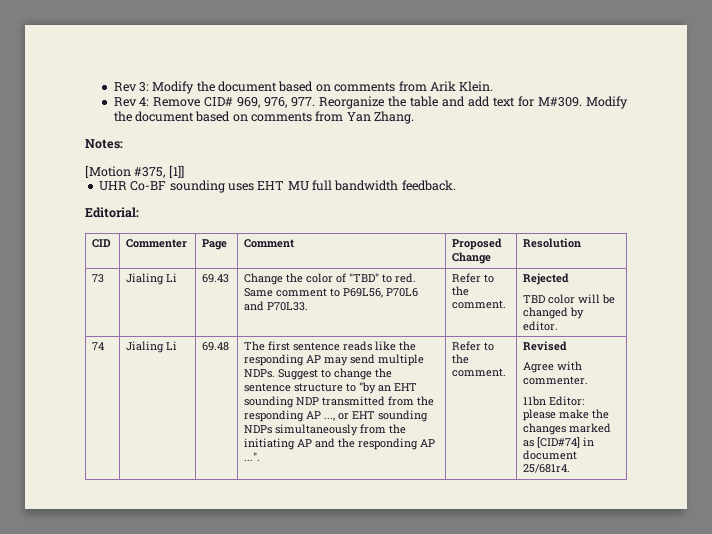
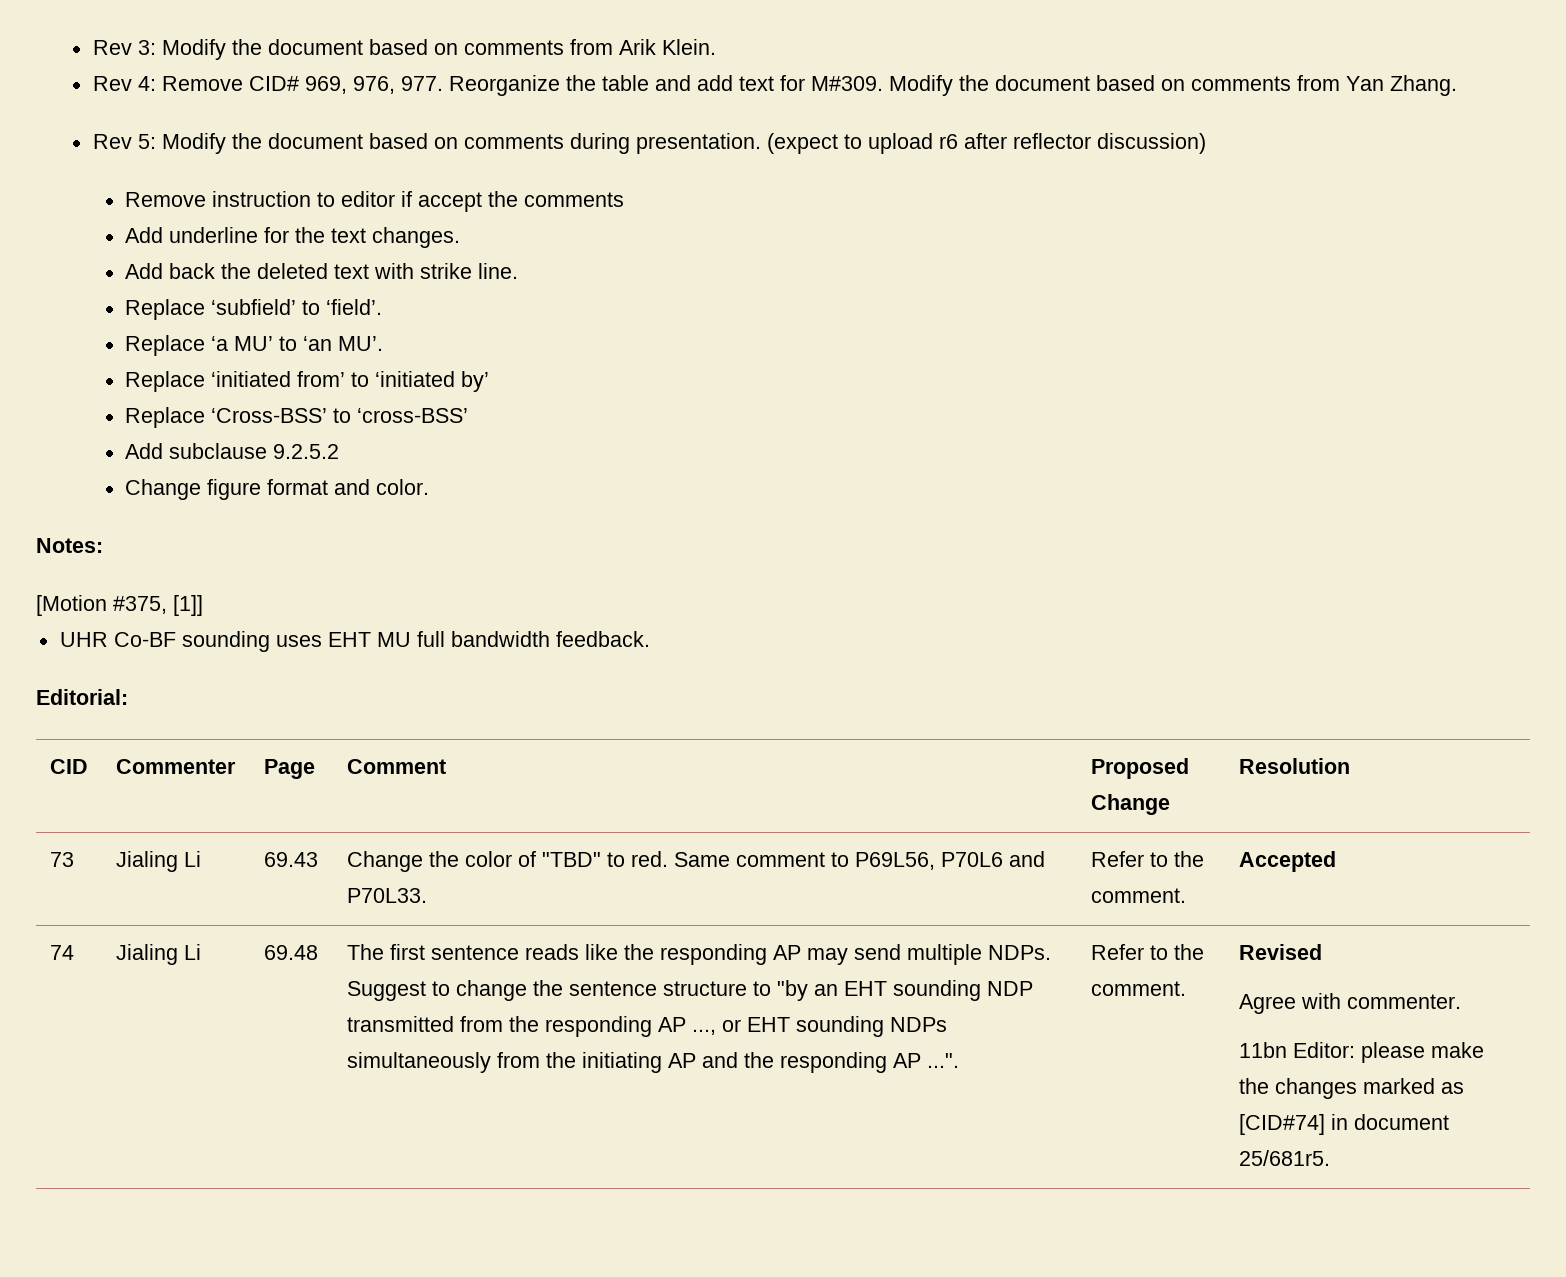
+ Rev 5: Modify the document based on comments during presentation. (expect to upload r6 after reflector discussion)
+ Remove instruction to editor if accept the comments
+ Add underline for the text changes.
+ Add back the deleted text with strike line.
+ Replace ‘subfield’ to ‘field’.
+ Replace ‘a MU’ to ‘an MU’.
+ Replace ‘initiated from’ to ‘initiated by’
+ Replace ‘Cross-BSS’ to ‘cross-BSS’
+ Add subclause 9.2.5.2
+ Change figure format and color.
- 73 | Jialing Li | 69.43 | Change the color of "TBD" to red. Same comment to P69L56, P70L6 and P70L33. | Refer to the comment. | Rejected
- TBD color will be changed by editor.
+ 73 | Jialing Li | 69.43 | Change the color of "TBD" to red. Same comment to P69L56, P70L6 and P70L33. | Refer to the comment. | Accepted
- 11bn Editor: please make the changes marked as [CID#74] in document 25/681r4.
+ 11bn Editor: please make the changes marked as [CID#74] in document 25/681r5.

